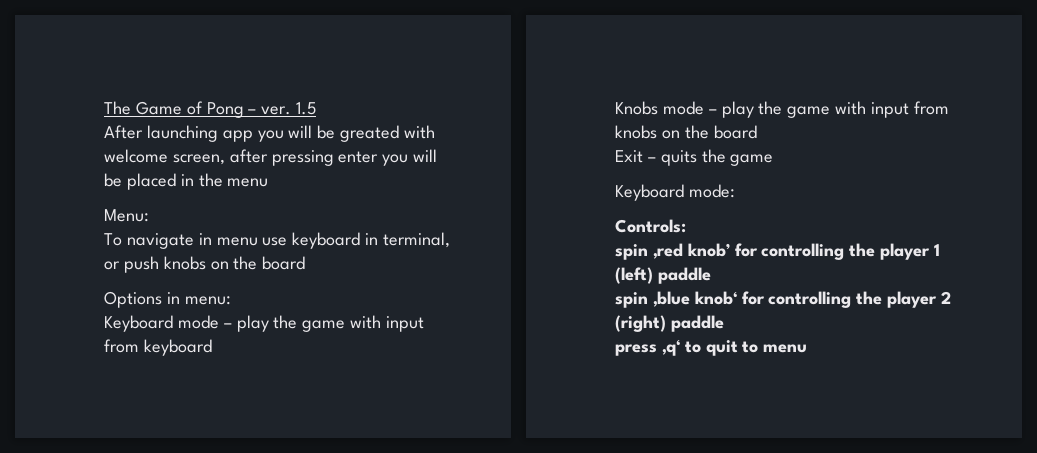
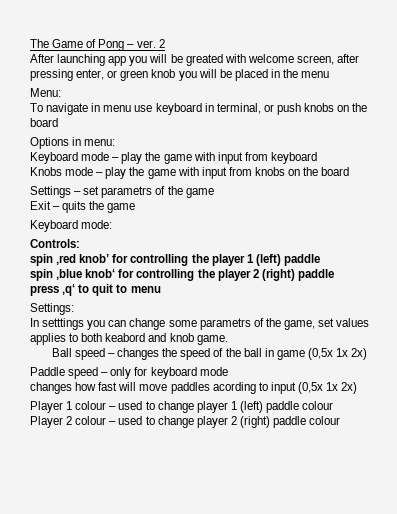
- The Game of Pong – ver. 1.5
+ The Game of Pong – ver. 2
- After launching app you will be greated with welcome screen, after pressing enter you will be placed in the menu
+ After launching app you will be greated with welcome screen, after pressing enter, or green knob you will be placed in the menu
+ Settings – set parametrs of the game
+ Settings:
+ In setttings you can change some parametrs of the game, set values applies to both keabord and knob game.
+ Ball speed – changes the speed of the ball in game (0,5x 1x 2x)
+ Paddle speed – only for keyboard mode
+ changes how fast will move paddles acording to input (0,5x 1x 2x)
+ Player 1 colour – used to change player 1 (left) paddle colour
+ Player 2 colour – used to change player 2 (right) paddle colour

